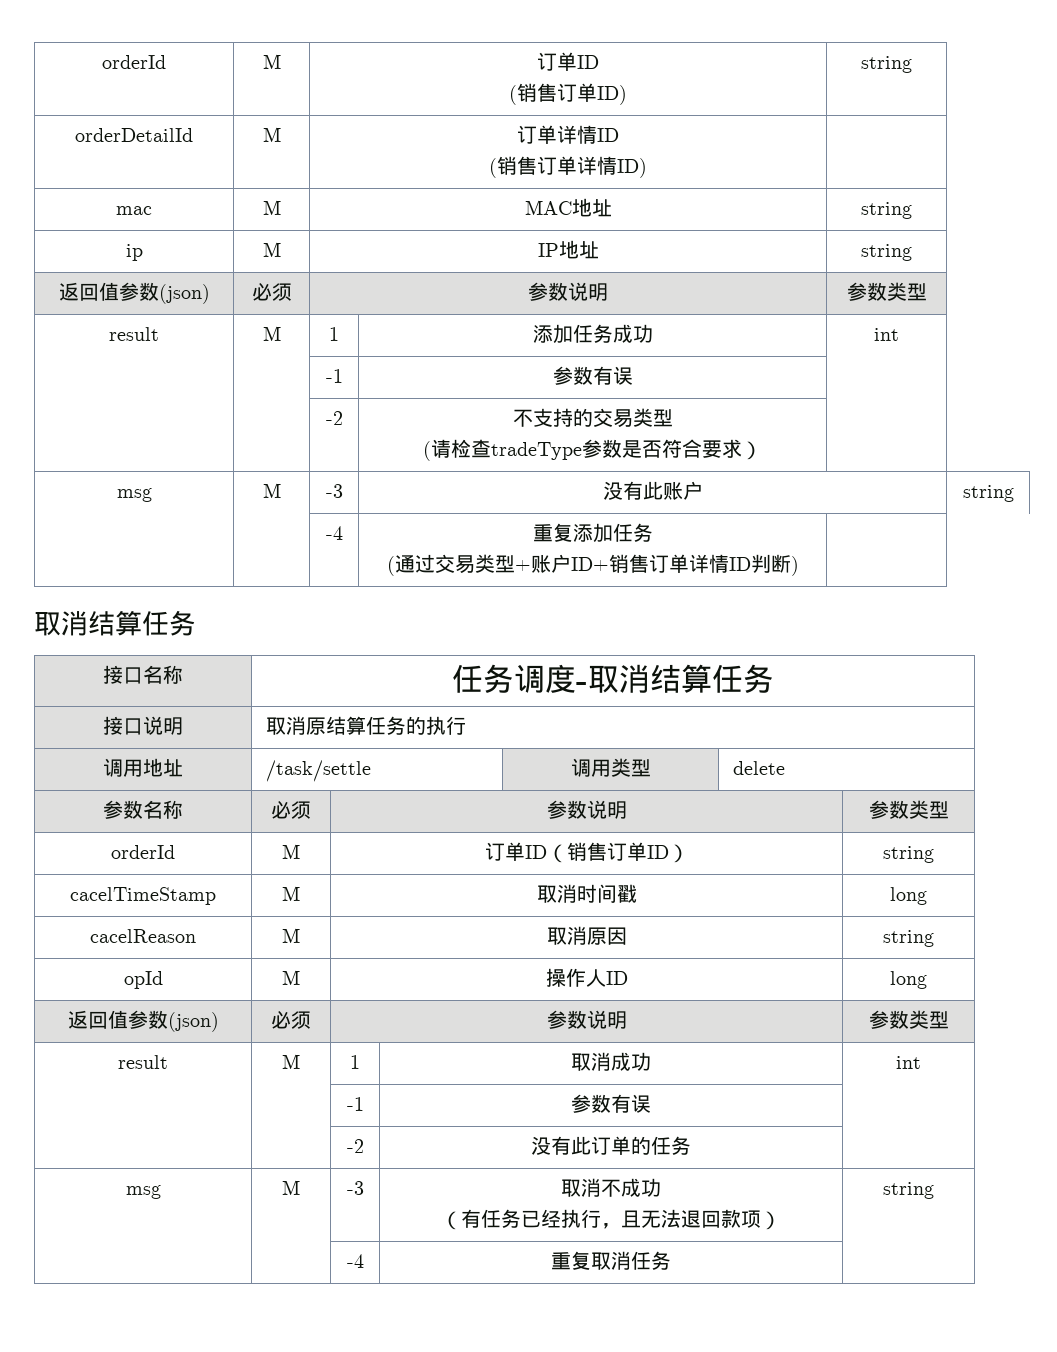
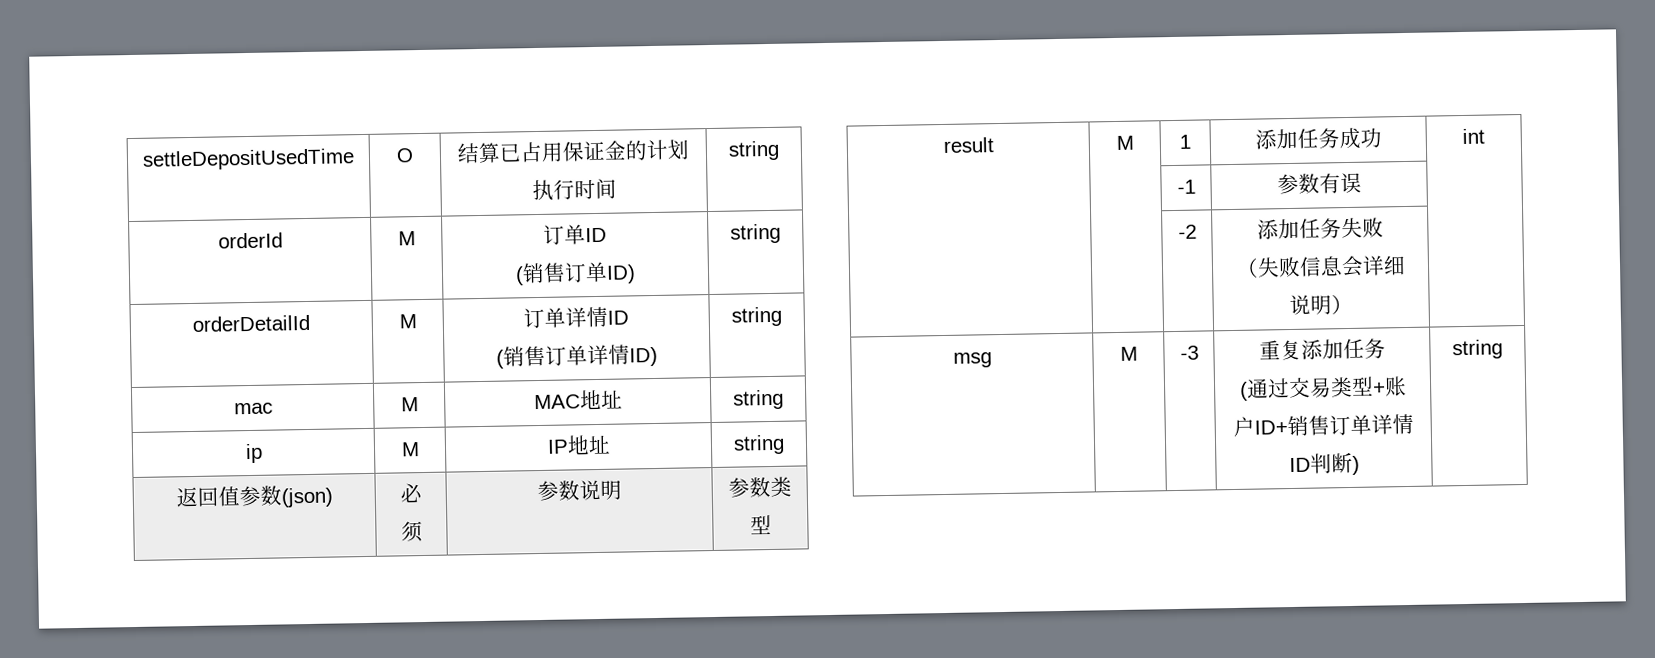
+ settleDepositUsedTime | O | 结算已占用保证金的计划执行时间 | string
  orderDetailId | M | 订单详情ID
- (销售订单详情ID) |
+ (销售订单详情ID) | string
- | | -2 | 不支持的交易类型
- (请检查tradeType参数是否符合要求） |
+ | | -2 | 添加任务失败
+ （失败信息会详细说明） |
- msg | M | -3 | 没有此账户 | string
- | | -4 | 重复添加任务
- (通过交易类型+账户ID+销售订单详情ID判断) |
- 取消结算任务
- 接口名称 | 任务调度-取消结算任务
- 接口说明 | 取消原结算任务的执行
- 调用地址 | /task/settle | 调用类型 | delete
- 参数名称 | 必须 | 参数说明 | 参数类型
- orderId | M | 订单ID（销售订单ID） | string
- cacelTimeStamp | M | 取消时间戳 | long
- cacelReason | M | 取消原因 | string
- opId | M | 操作人ID | long
- 返回值参数(json) | 必须 | 参数说明 | 参数类型
- result | M | 1 | 取消成功 | int
- | | -1 | 参数有误 |
- | | -2 | 没有此订单的任务 |
- msg | M | -3 | 取消不成功
- （有任务已经执行，且无法退回款项） | string
- | | -4 | 重复取消任务 |
+ msg | M | -3 | 重复添加任务
+ (通过交易类型+账户ID+销售订单详情ID判断) | string

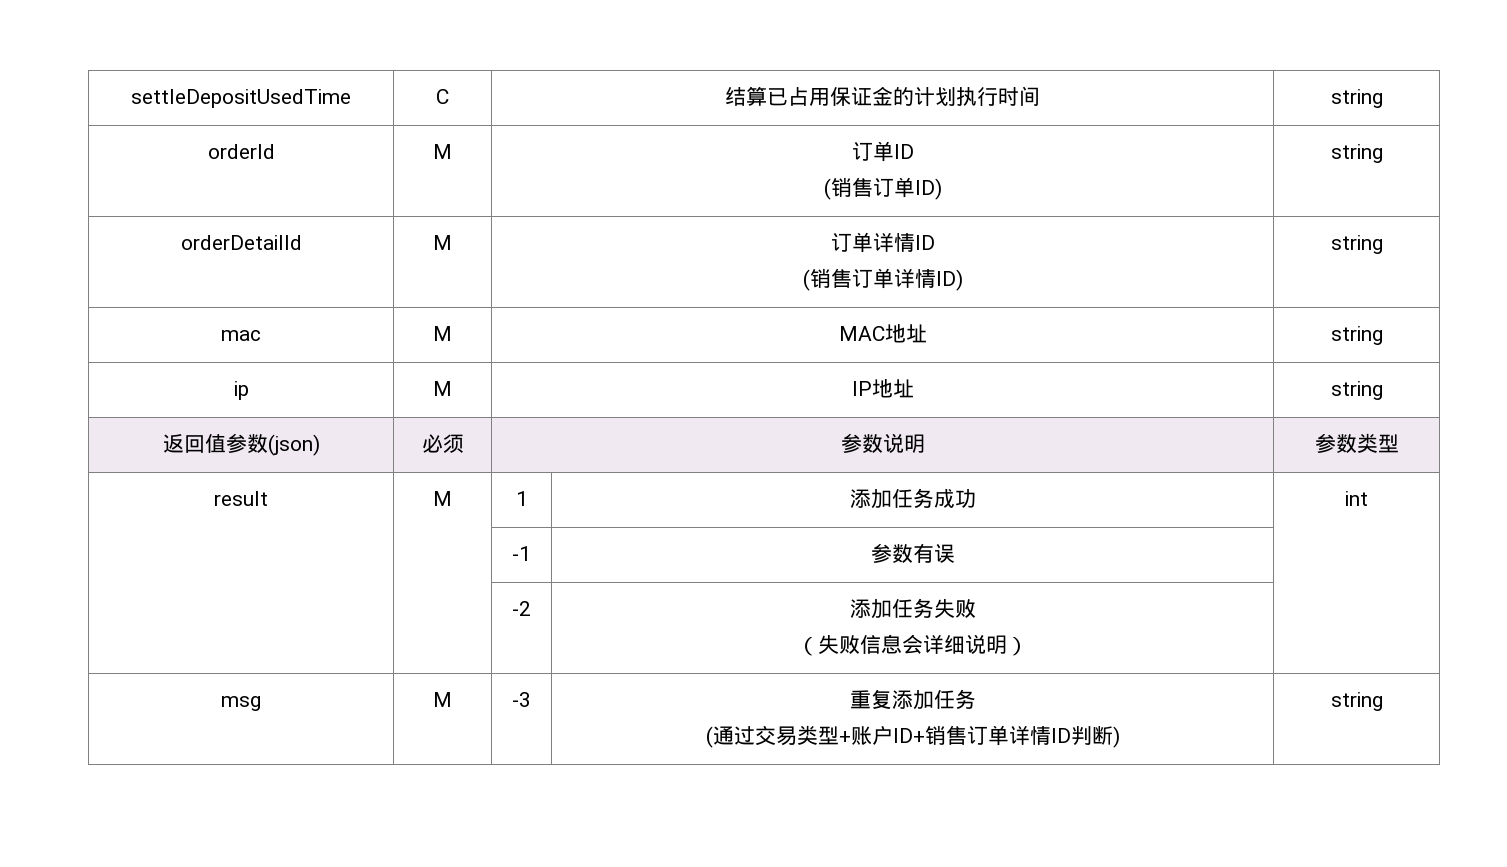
- settleDepositUsedTime | O | 结算已占用保证金的计划执行时间 | string
+ settleDepositUsedTime | C | 结算已占用保证金的计划执行时间 | string

